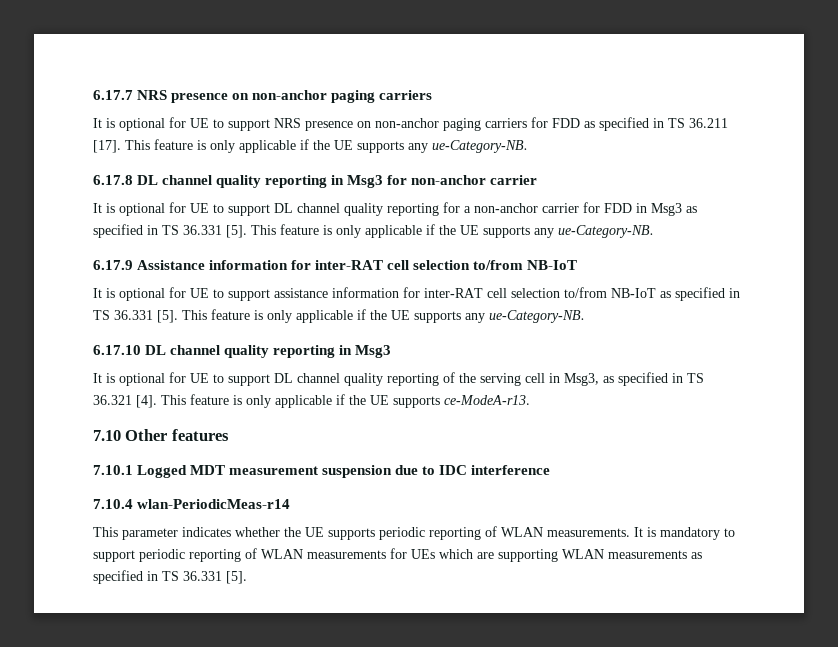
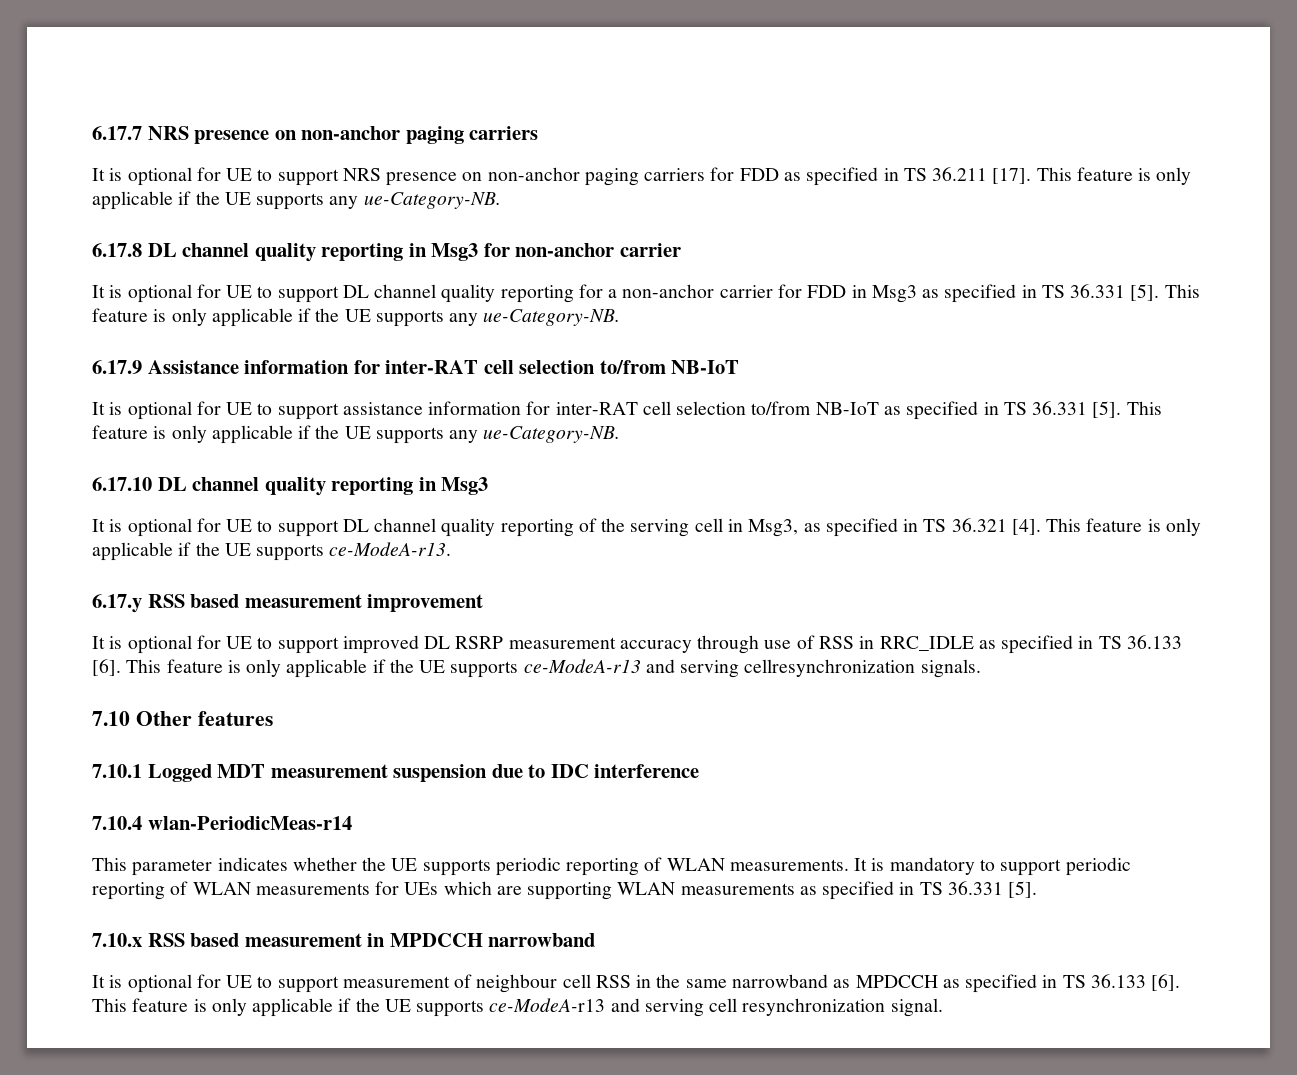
+ 6.17.y RSS based measurement improvement
+ It is optional for UE to support improved DL RSRP measurement accuracy through use of RSS in RRC_IDLE as specified in TS 36.133 [6]. This feature is only applicable if the UE supports ce-ModeA-r13 and serving cellresynchronization signals.
+ 7.10.x RSS based measurement in MPDCCH narrowband
+ It is optional for UE to support measurement of neighbour cell RSS in the same narrowband as MPDCCH as specified in TS 36.133 [6]. This feature is only applicable if the UE supports ce-ModeA-r13 and serving cell resynchronization signal.

